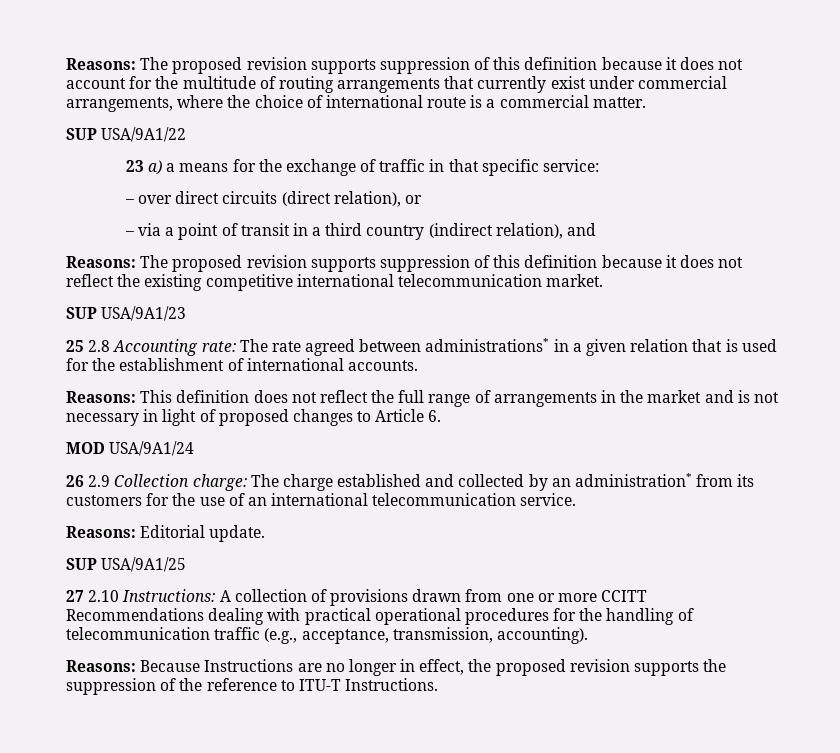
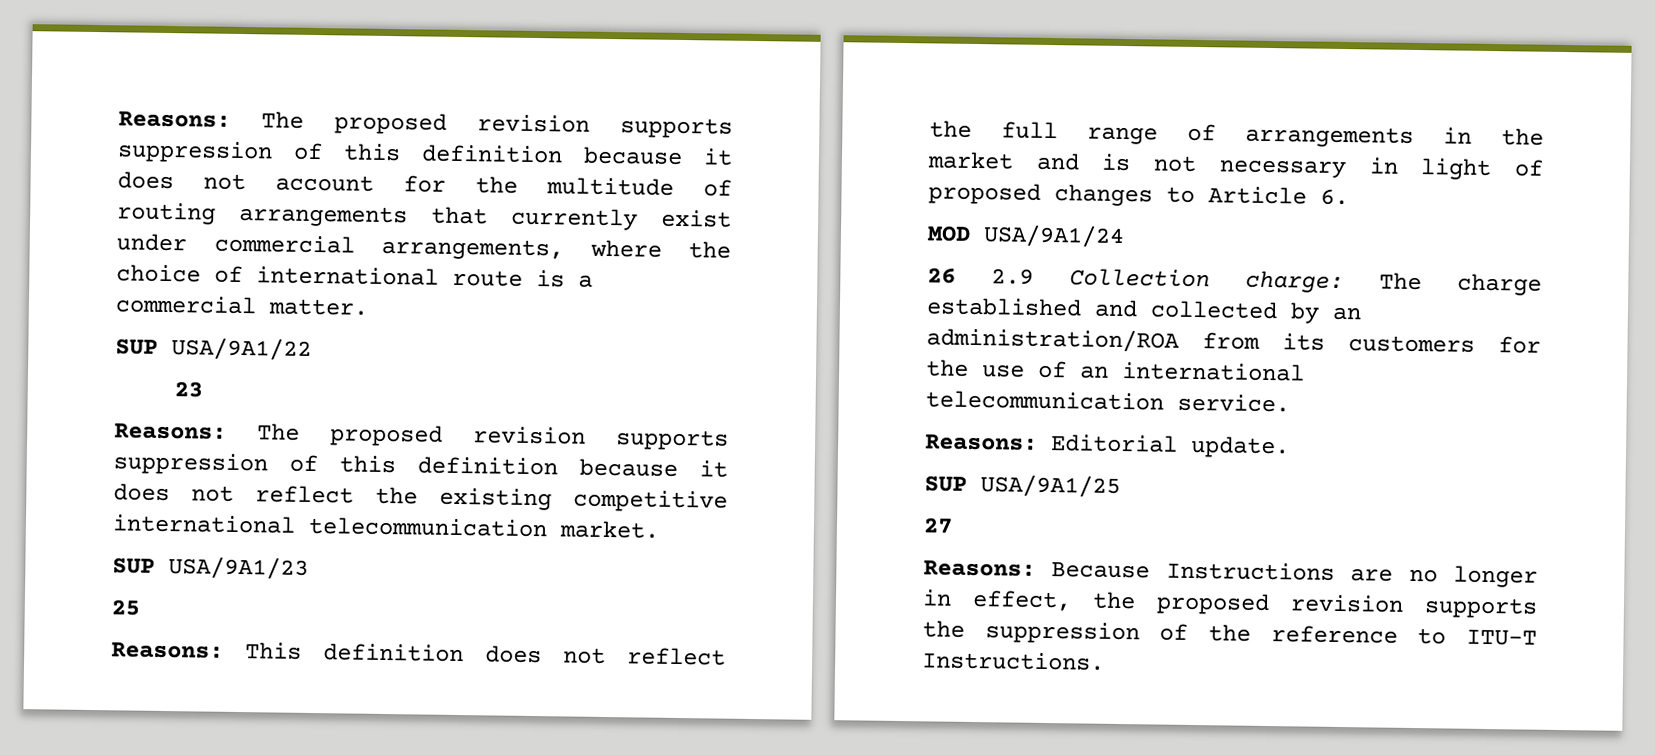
- 23 a) a means for the exchange of traffic in that specific service:
- – over direct circuits (direct relation), or
- – via a point of transit in a third country (indirect relation), and
+ 23
- 25 2.8 Accounting rate: The rate agreed between administrations* in a given relation that is used for the establishment of international accounts.
+ 25
- 26 2.9 Collection charge: The charge established and collected by an administration* from its customers for the use of an international telecommunication service.
+ 26 2.9 Collection charge: The charge established and collected by an administration/ROA from its customers for the use of an international telecommunication service.
- 27 2.10 Instructions: A collection of provisions drawn from one or more CCITT Recommendations dealing with practical operational procedures for the handling of telecommunication traffic (e.g., acceptance, transmission, accounting).
+ 27

